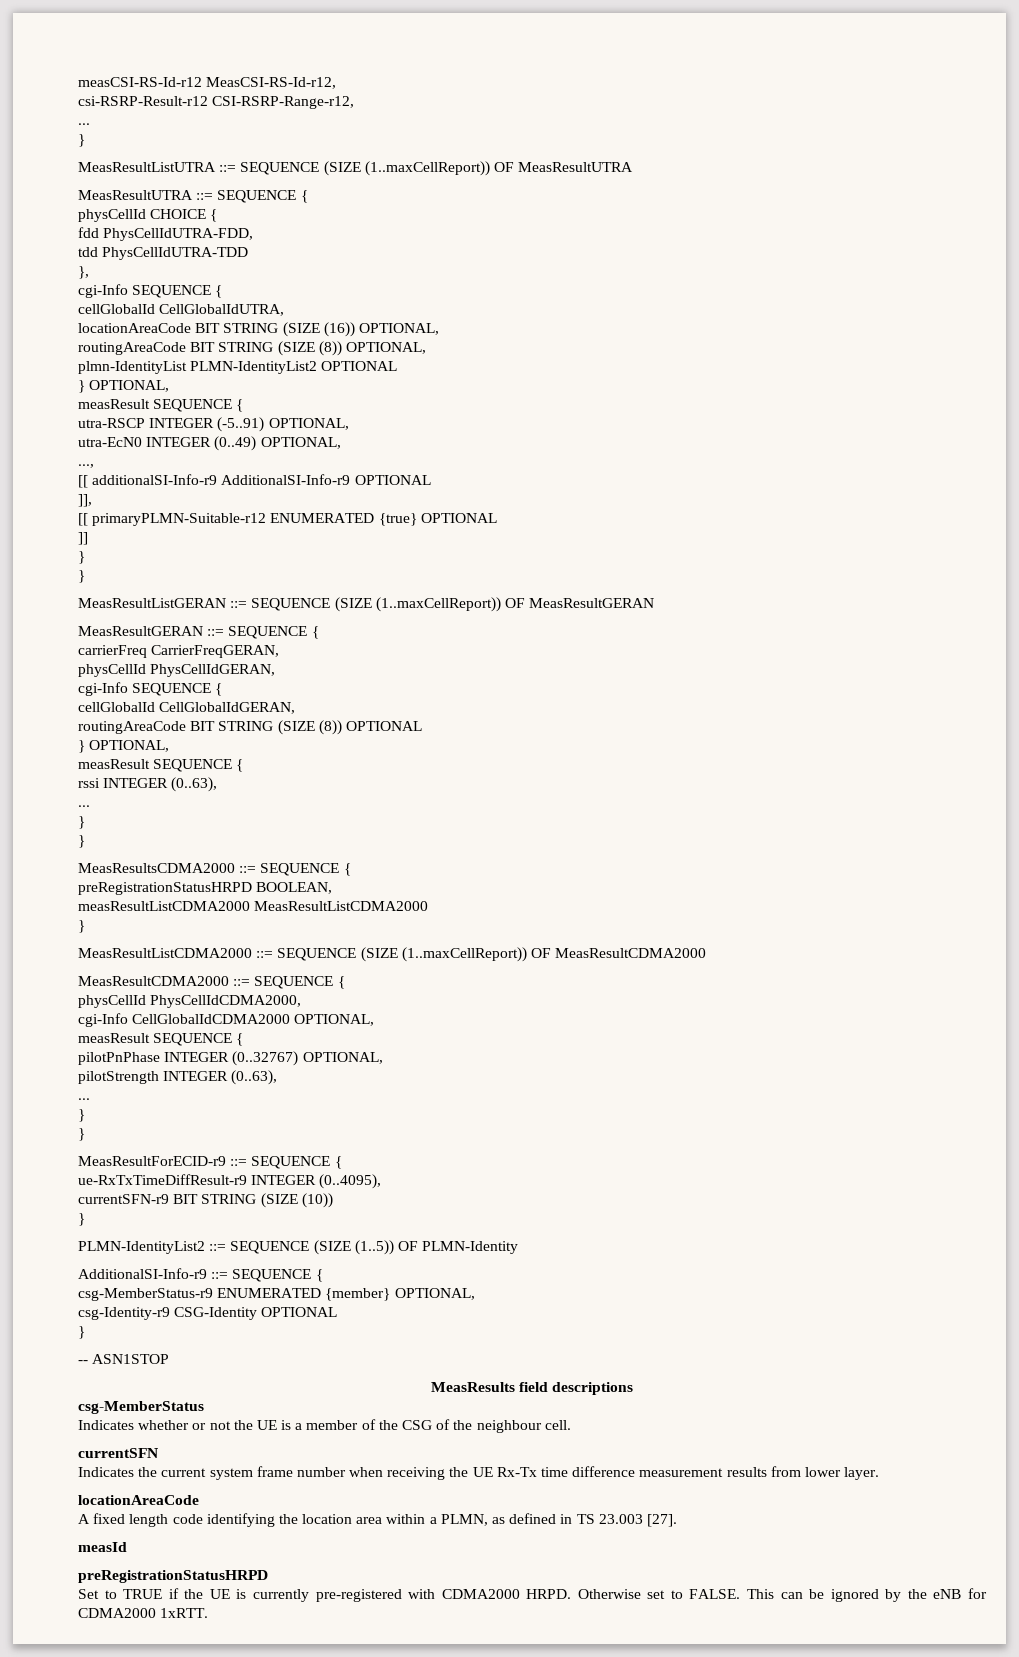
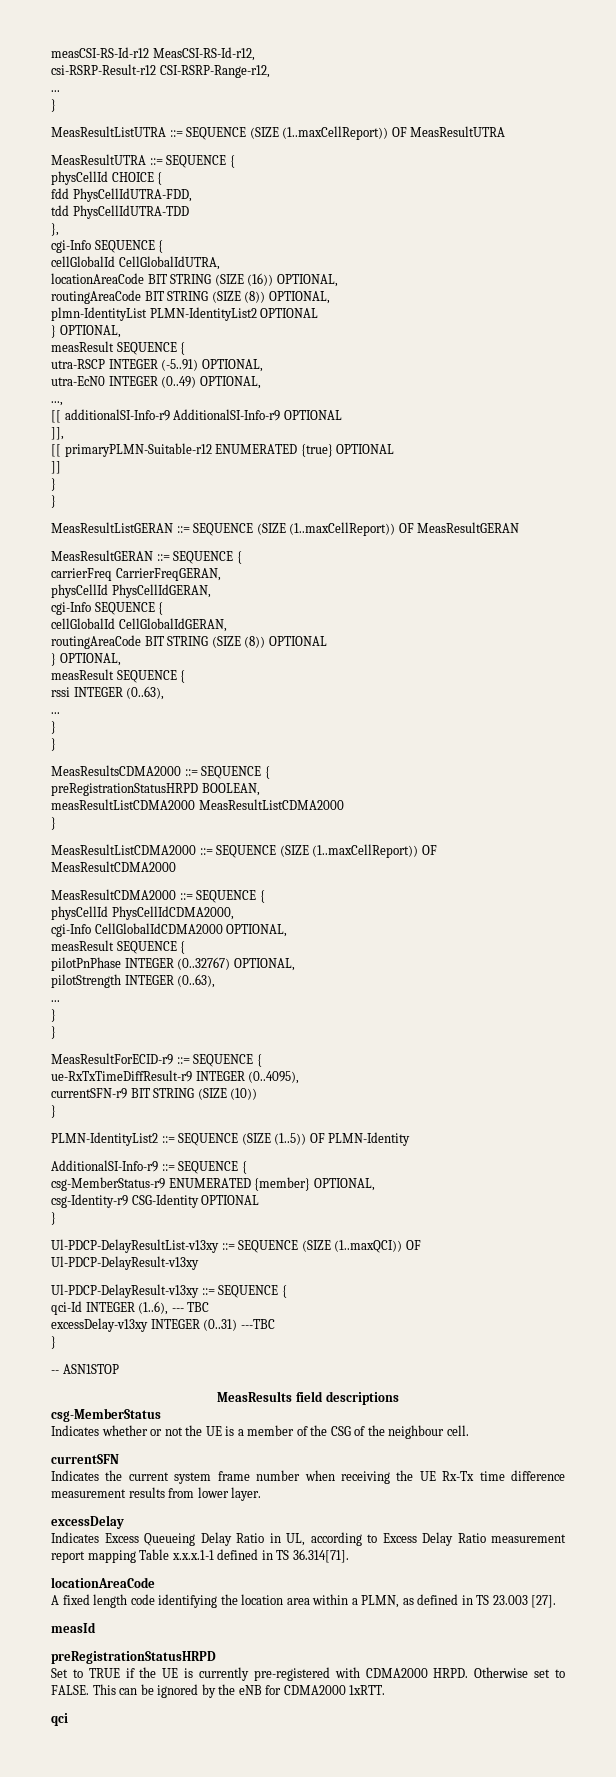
+ Ul-PDCP-DelayResultList-v13xy ::= SEQUENCE (SIZE (1..maxQCI)) OF Ul-PDCP-DelayResult-v13xy
+ Ul-PDCP-DelayResult-v13xy ::= SEQUENCE {
+ qci-Id INTEGER (1..6), --- TBC
+ excessDelay-v13xy INTEGER (0..31) ---TBC
+ }
+ excessDelay
+ Indicates Excess Queueing Delay Ratio in UL, according to Excess Delay Ratio measurement report mapping Table x.x.x.1-1 defined in TS 36.314[71].
+ qci

